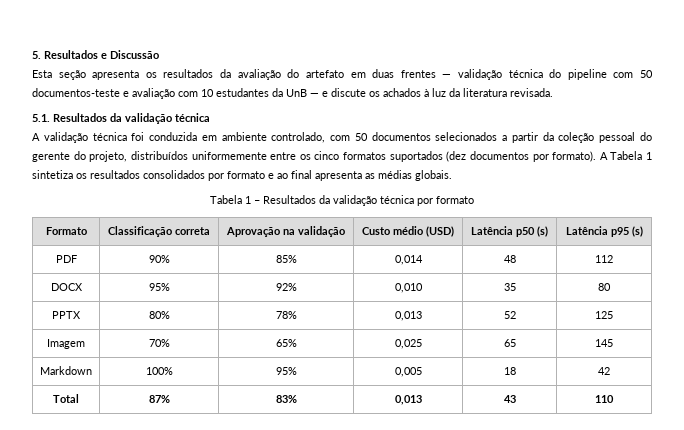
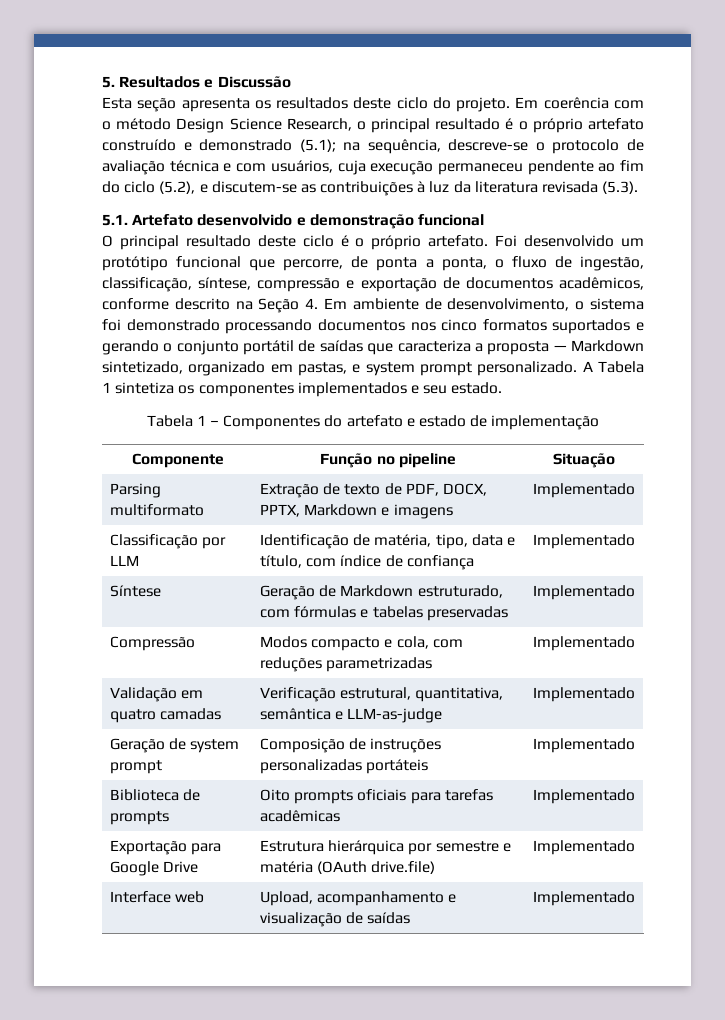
- Esta seção apresenta os resultados da avaliação do artefato em duas frentes — validação técnica do pipeline com 50 documentos-teste e avaliação com 10 estudantes da UnB — e discute os achados à luz da literatura revisada.
+ Esta seção apresenta os resultados deste ciclo do projeto. Em coerência com o método Design Science Research, o principal resultado é o próprio artefato construído e demonstrado (5.1); na sequência, descreve-se o protocolo de avaliação técnica e com usuários, cuja execução permaneceu pendente ao fim do ciclo (5.2), e discutem-se as contribuições à luz da literatura revisada (5.3).
- 5.1. Resultados da validação técnica
- A validação técnica foi conduzida em ambiente controlado, com 50 documentos selecionados a partir da coleção pessoal do gerente do projeto, distribuídos uniformemente entre os cinco formatos suportados (dez documentos por formato).
+ 5.1. Artefato desenvolvido e demonstração funcional
+ O principal resultado deste ciclo é o próprio artefato. Foi desenvolvido um protótipo funcional que percorre, de ponta a ponta, o fluxo de ingestão, classificação, síntese, compressão e exportação de documentos acadêmicos, conforme descrito na Seção 4. Em ambiente de desenvolvimento, o sistema foi demonstrado processando documentos nos cinco formatos suportados e gerando o conjunto portátil de saídas que caracteriza a proposta — Markdown sintetizado, organizado em pastas, e system prompt personalizado.
- A Tabela 1 sintetiza os resultados consolidados por formato e ao final apresenta as médias globais.
- Tabela 1 – Resultados da validação técnica por formato
- Formato | Classificação correta | Aprovação na validação | Custo médio (USD) | Latência p50 (s) | Latência p95 (s)
- PDF | 90% | 85% | 0,014 | 48 | 112
- DOCX | 95% | 92% | 0,010 | 35 | 80
- PPTX | 80% | 78% | 0,013 | 52 | 125
- Imagem | 70% | 65% | 0,025 | 65 | 145
- Markdown | 100% | 95% | 0,005 | 18 | 42
- Total | 87% | 83% | 0,013 | 43 | 110
+ A Tabela 1 sintetiza os componentes implementados e seu estado.
+ Tabela 1 – Componentes do artefato e estado de implementação
+ Componente | Função no pipeline | Situação
+ Parsing multiformato | Extração de texto de PDF, DOCX, PPTX, Markdown e imagens | Implementado
+ Classificação por LLM | Identificação de matéria, tipo, data e título, com índice de confiança | Implementado
+ Síntese | Geração de Markdown estruturado, com fórmulas e tabelas preservadas | Implementado
+ Compressão | Modos compacto e cola, com reduções parametrizadas | Implementado
+ Validação em quatro camadas | Verificação estrutural, quantitativa, semântica e LLM-as-judge | Implementado
+ Geração de system prompt | Composição de instruções personalizadas portáteis | Implementado
+ Biblioteca de prompts | Oito prompts oficiais para tarefas acadêmicas | Implementado
+ Exportação para Google Drive | Estrutura hierárquica por semestre e matéria (OAuth drive.file) | Implementado
+ Interface web | Upload, acompanhamento e visualização de saídas | Implementado

